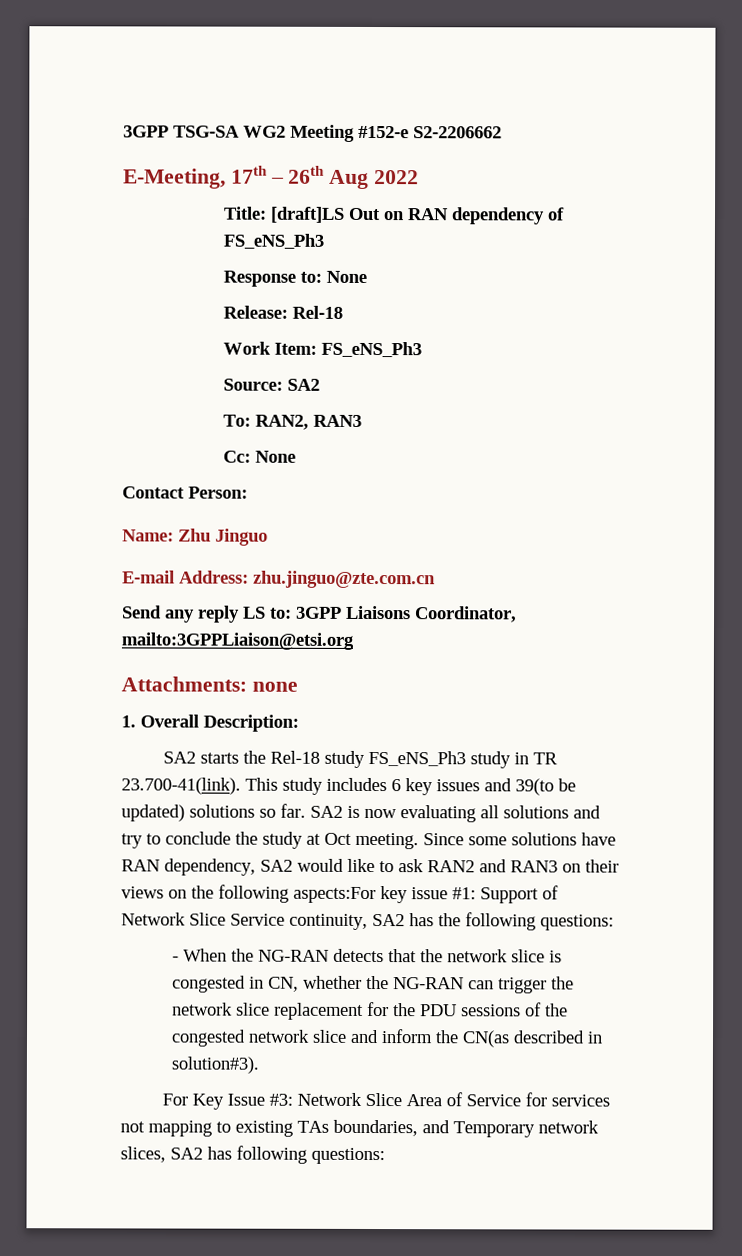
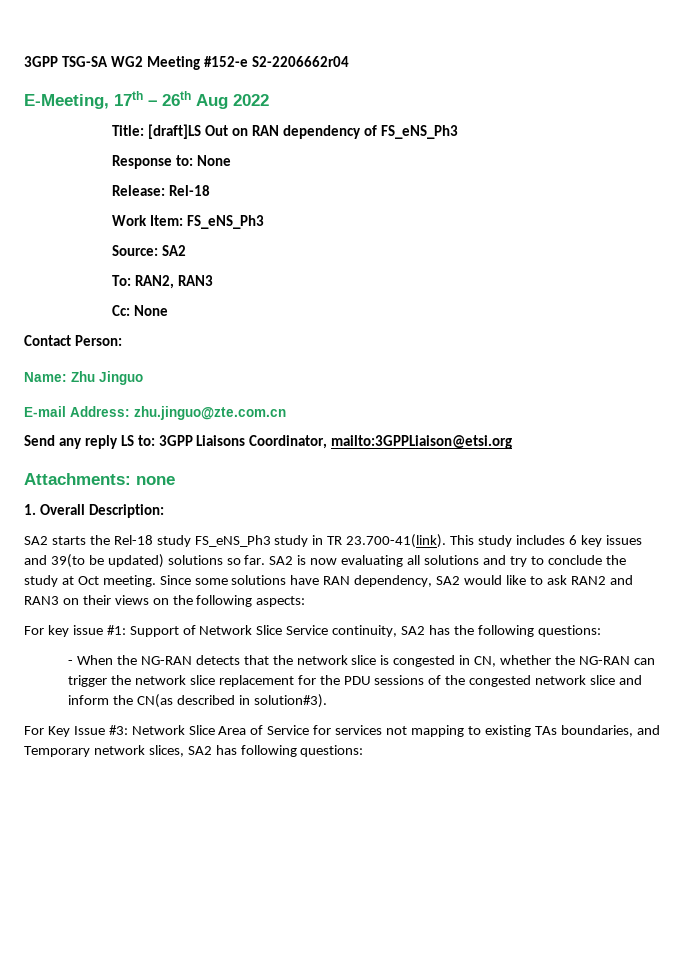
- 3GPP TSG-SA WG2 Meeting #152-e S2-2206662
+ 3GPP TSG-SA WG2 Meeting #152-e S2-2206662r04
- Since some solutions have RAN dependency, SA2 would like to ask RAN2 and RAN3 on their views on the following aspects:For key issue #1: Support of Network Slice Service continuity, SA2 has the following questions:
+ Since some solutions have RAN dependency, SA2 would like to ask RAN2 and RAN3 on their views on the following aspects:
+ For key issue #1: Support of Network Slice Service continuity, SA2 has the following questions:

